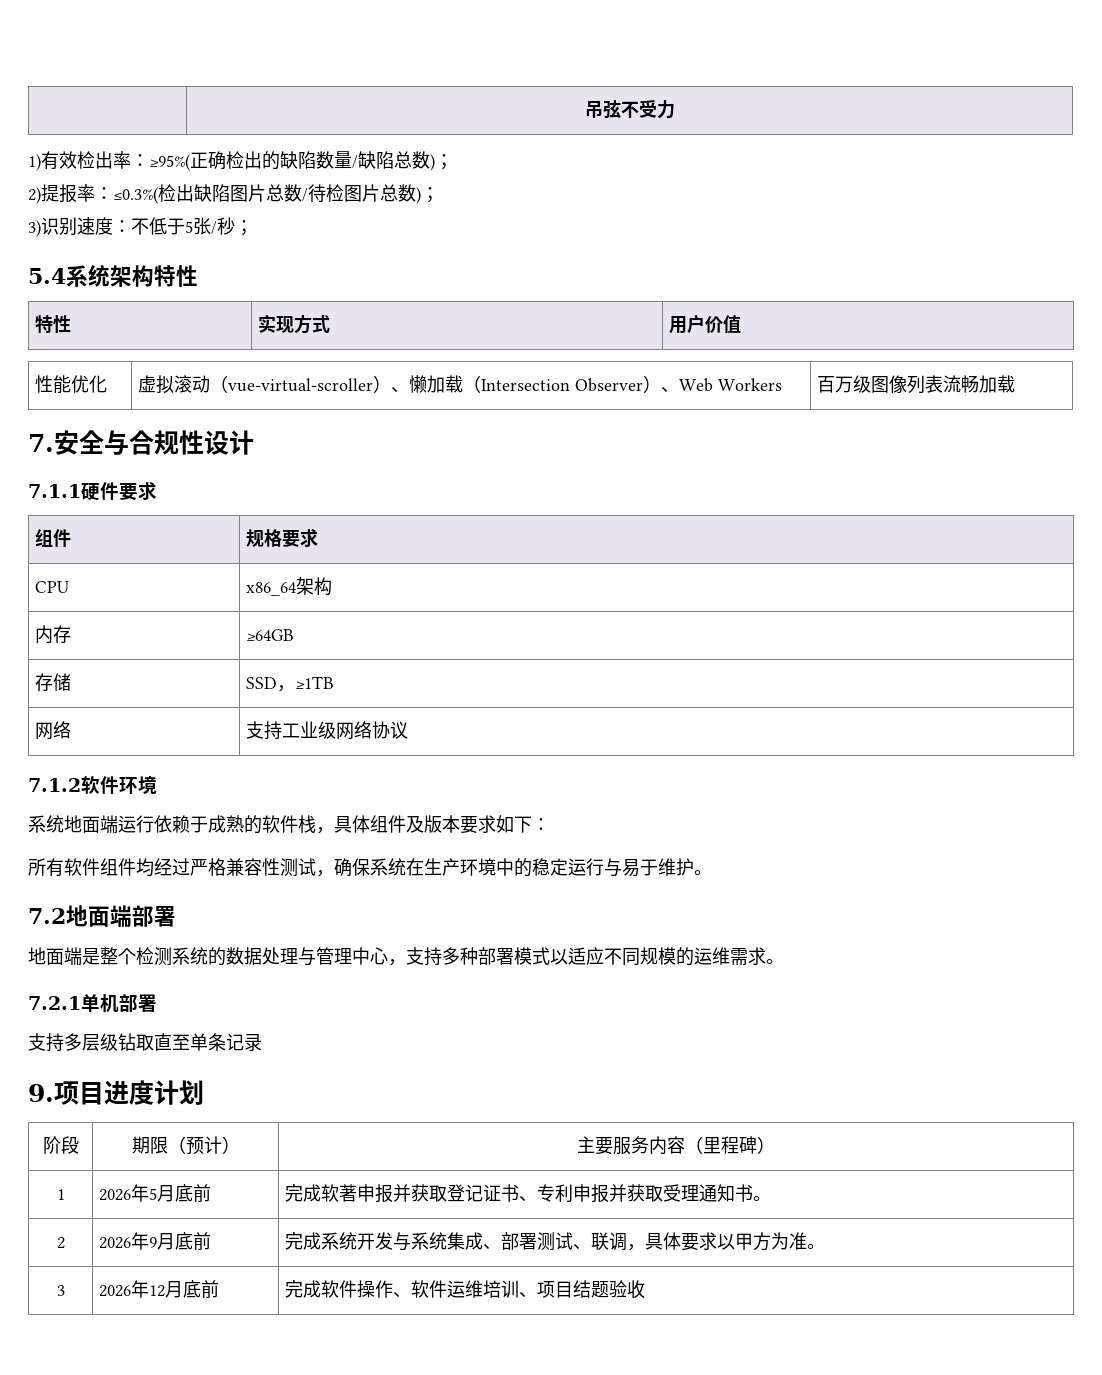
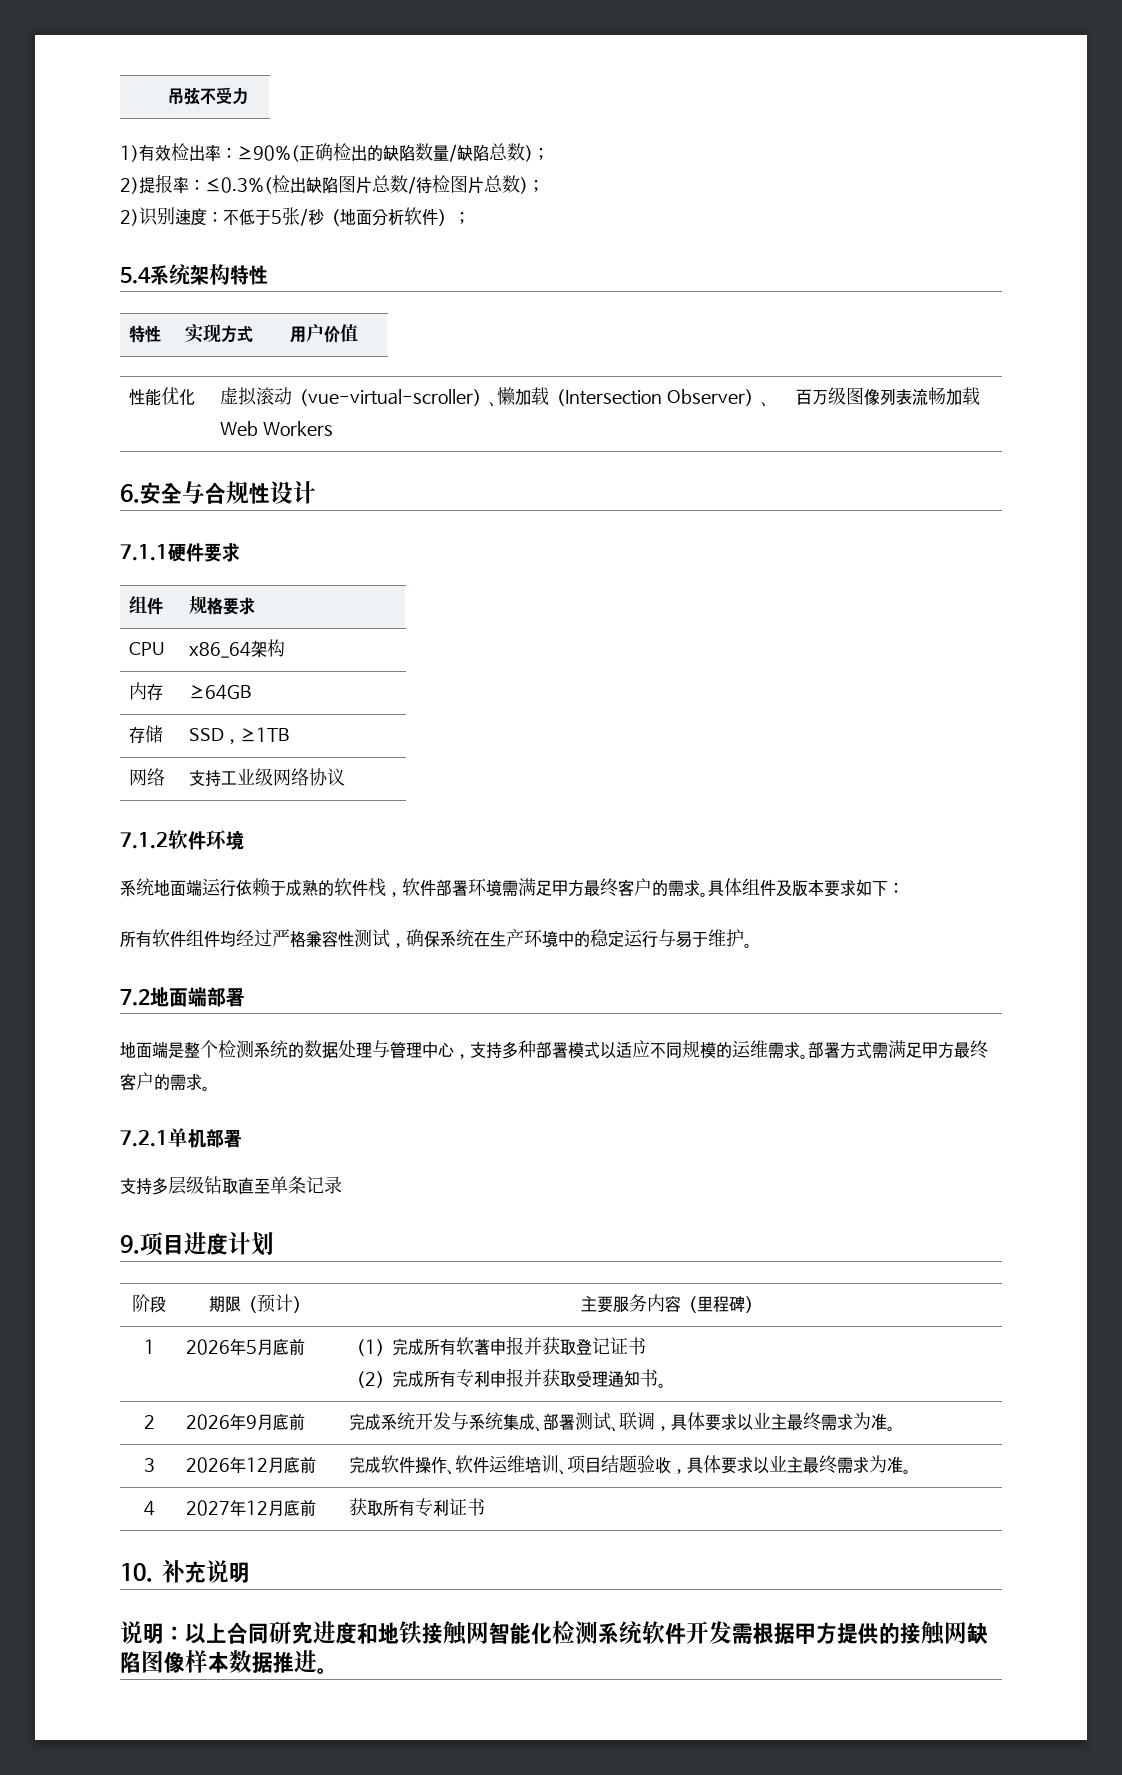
- 1)有效检出率：≥95%(正确检出的缺陷数量/缺陷总数)；
+ 1)有效检出率：≥90%(正确检出的缺陷数量/缺陷总数)；
- 3)识别速度：不低于5张/秒；
+ 2)识别速度：不低于5张/秒（地面分析软件）；
- 7.安全与合规性设计
+ 6.安全与合规性设计
- 系统地面端运行依赖于成熟的软件栈，具体组件及版本要求如下：
+ 系统地面端运行依赖于成熟的软件栈，软件部署环境需满足甲方最终客户的需求。具体组件及版本要求如下：
+ 部署方式需满足甲方最终客户的需求。
- 1 | 2026年5月底前 | 完成软著申报并获取登记证书、专利申报并获取受理通知书。
+ 1 | 2026年5月底前 | （1）完成所有软著申报并获取登记证书
+ （2）完成所有专利申报并获取受理通知书。
- 2 | 2026年9月底前 | 完成系统开发与系统集成、部署测试、联调，具体要求以甲方为准。
+ 2 | 2026年9月底前 | 完成系统开发与系统集成、部署测试、联调，具体要求以业主最终需求为准。
- 3 | 2026年12月底前 | 完成软件操作、软件运维培训、项目结题验收
+ 3 | 2026年12月底前 | 完成软件操作、软件运维培训、项目结题验收，具体要求以业主最终需求为准。
+ 4 | 2027年12月底前 | 获取所有专利证书
+ 10.补充说明
+ 说明：以上合同研究进度和地铁接触网智能化检测系统软件开发需根据甲方提供的接触网缺陷图像样本数据推进。

